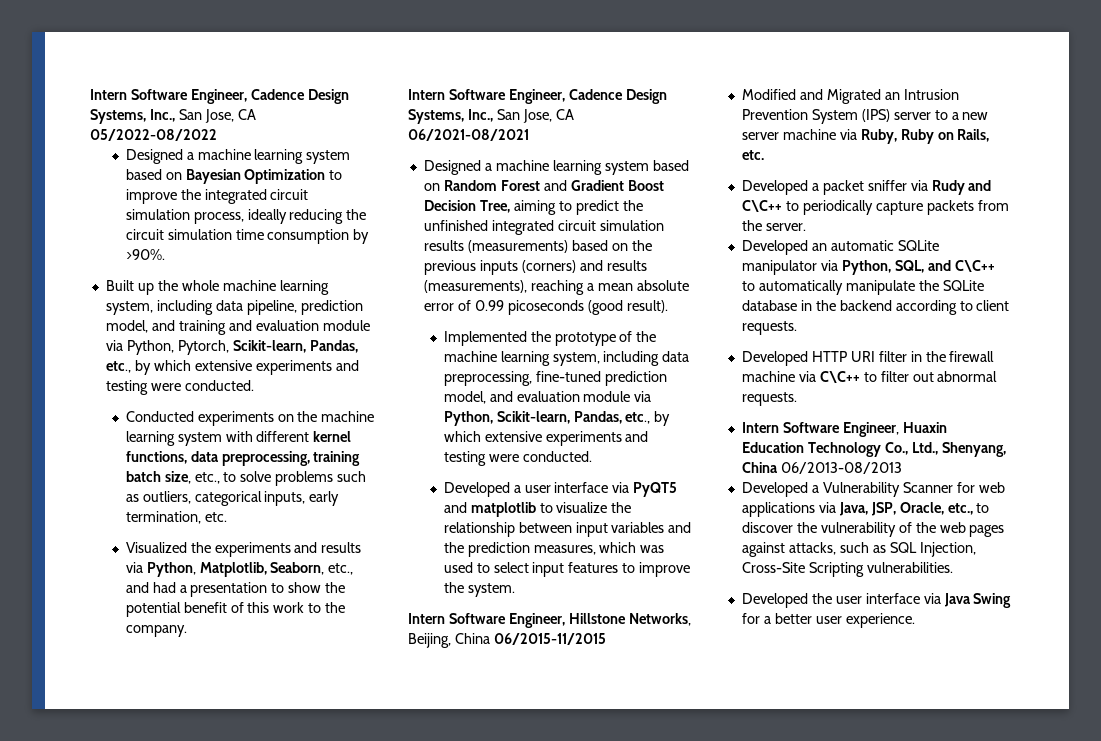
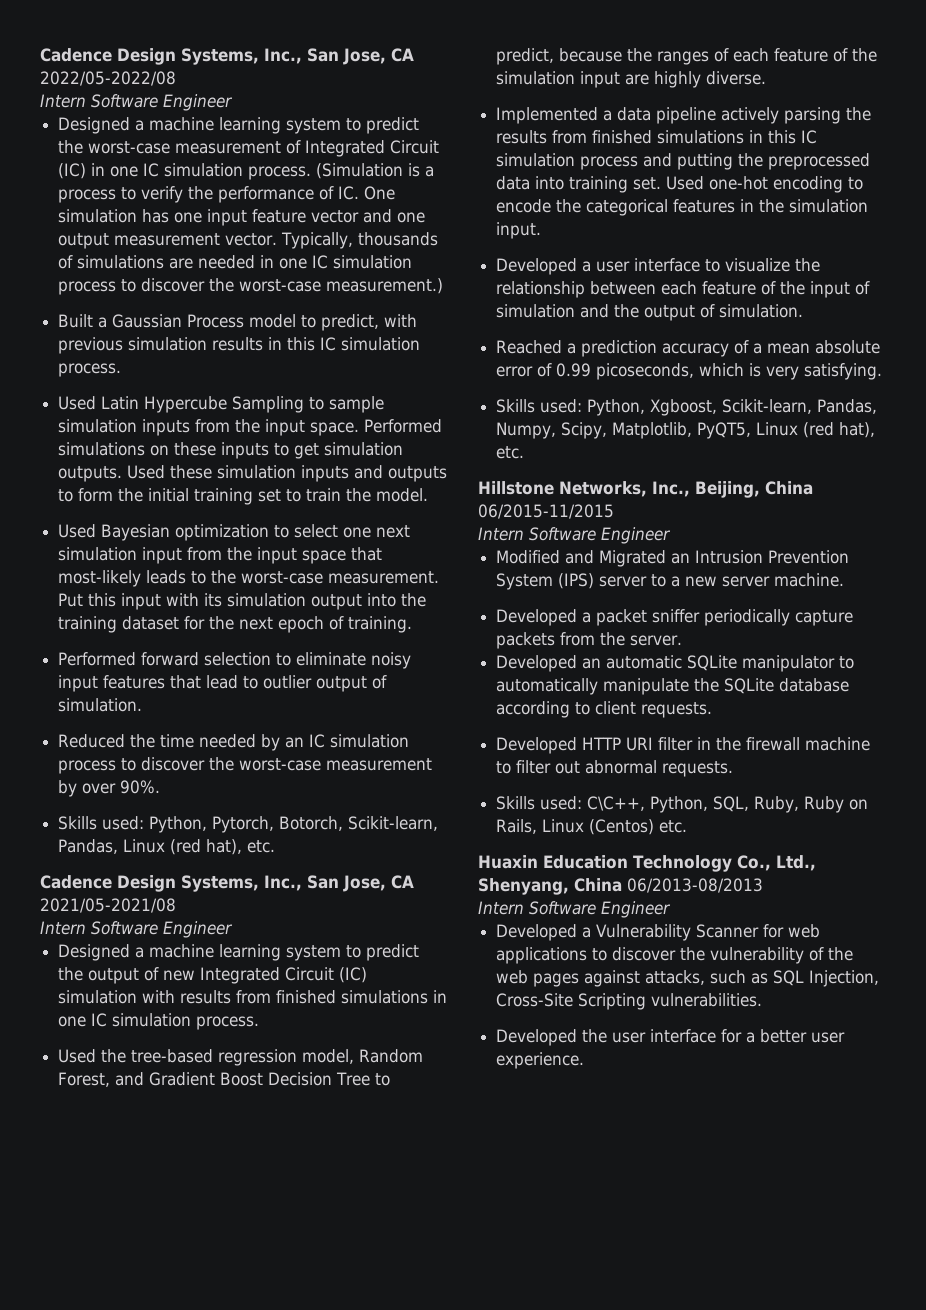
- Intern Software Engineer, Cadence Design Systems, Inc., San Jose, CA 05/2022-08/2022
- Designed a machine learning system based on Bayesian Optimization to improve the integrated circuit simulation process, ideally reducing the circuit simulation time consumption by >90%.
- Built up the whole machine learning system, including data pipeline, prediction model, and training and evaluation module via Python, Pytorch, Scikit-learn, Pandas, etc., by which extensive experiments and testing were conducted.
- Conducted experiments on the machine learning system with different kernel functions, data preprocessing, training batch size, etc., to solve problems such as outliers, categorical inputs, early termination, etc.
- Visualized the experiments and results via Python, Matplotlib, Seaborn, etc., and had a presentation to show the potential benefit of this work to the company.
- Intern Software Engineer, Cadence Design Systems, Inc., San Jose, CA 06/2021-08/2021
- Designed a machine learning system based on Random Forest and Gradient Boost Decision Tree, aiming to predict the unfinished integrated circuit simulation results (measurements) based on the previous inputs (corners) and results (measurements), reaching a mean absolute error of 0.99 picoseconds (good result).
- Implemented the prototype of the machine learning system, including data preprocessing, fine-tuned prediction model, and evaluation module via Python, Scikit-learn, Pandas, etc., by which extensive experiments and testing were conducted.
- Developed a user interface via PyQT5 and matplotlib to visualize the relationship between input variables and the prediction measures, which was used to select input features to improve the system.
- Intern Software Engineer, Hillstone Networks, Beijing, China 06/2015-11/2015
+ Cadence Design Systems, Inc., San Jose, CA 2022/05-2022/08
+ Intern Software Engineer
+ Designed a machine learning system to predict the worst-case measurement of Integrated Circuit (IC) in one IC simulation process. (Simulation is a process to verify the performance of IC. One simulation has one input feature vector and one output measurement vector. Typically, thousands of simulations are needed in one IC simulation process to discover the worst-case measurement.)
+ Built a Gaussian Process model to predict, with previous simulation results in this IC simulation process.
+ Used Latin Hypercube Sampling to sample simulation inputs from the input space. Performed simulations on these inputs to get simulation outputs. Used these simulation inputs and outputs to form the initial training set to train the model.
+ Used Bayesian optimization to select one next simulation input from the input space that most-likely leads to the worst-case measurement. Put this input with its simulation output into the training dataset for the next epoch of training.
+ Performed forward selection to eliminate noisy input features that lead to outlier output of simulation.
+ Reduced the time needed by an IC simulation process to discover the worst-case measurement by over 90%.
+ Skills used: Python, Pytorch, Botorch, Scikit-learn, Pandas, Linux (red hat), etc.
+ Cadence Design Systems, Inc., San Jose, CA 2021/05-2021/08
+ Intern Software Engineer
+ Designed a machine learning system to predict the output of new Integrated Circuit (IC) simulation with results from finished simulations in one IC simulation process.
+ Used the tree-based regression model, Random Forest, and Gradient Boost Decision Tree to predict, because the ranges of each feature of the simulation input are highly diverse.
+ Implemented a data pipeline actively parsing the results from finished simulations in this IC simulation process and putting the preprocessed data into training set. Used one-hot encoding to encode the categorical features in the simulation input.
+ Developed a user interface to visualize the relationship between each feature of the input of simulation and the output of simulation.
+ Reached a prediction accuracy of a mean absolute error of 0.99 picoseconds, which is very satisfying.
+ Skills used: Python, Xgboost, Scikit-learn, Pandas, Numpy, Scipy, Matplotlib, PyQT5, Linux (red hat), etc.
+ Hillstone Networks, Inc., Beijing, China 06/2015-11/2015
+ Intern Software Engineer
- Modified and Migrated an Intrusion Prevention System (IPS) server to a new server machine via Ruby, Ruby on Rails, etc.
+ Modified and Migrated an Intrusion Prevention System (IPS) server to a new server machine.
- Developed a packet sniffer via Rudy and C\C++ to periodically capture packets from the server.
+ Developed a packet sniffer periodically capture packets from the server.
- Developed an automatic SQLite manipulator via Python, SQL, and C\C++ to automatically manipulate the SQLite database in the backend according to client requests.
+ Developed an automatic SQLite manipulator to automatically manipulate the SQLite database according to client requests.
- Developed HTTP URI filter in the firewall machine via C\C++ to filter out abnormal requests.
+ Developed HTTP URI filter in the firewall machine to filter out abnormal requests.
- Intern Software Engineer, Huaxin Education Technology Co., Ltd., Shenyang, China 06/2013-08/2013
+ Skills used: C\C++, Python, SQL, Ruby, Ruby on Rails, Linux (Centos) etc.
+ Huaxin Education Technology Co., Ltd., Shenyang, China 06/2013-08/2013
+ Intern Software Engineer
- Developed a Vulnerability Scanner for web applications via Java, JSP, Oracle, etc., to discover the vulnerability of the web pages against attacks, such as SQL Injection, Cross-Site Scripting vulnerabilities.
+ Developed a Vulnerability Scanner for web applications to discover the vulnerability of the web pages against attacks, such as SQL Injection, Cross-Site Scripting vulnerabilities.
- Developed the user interface via Java Swing for a better user experience.
+ Developed the user interface for a better user experience.

